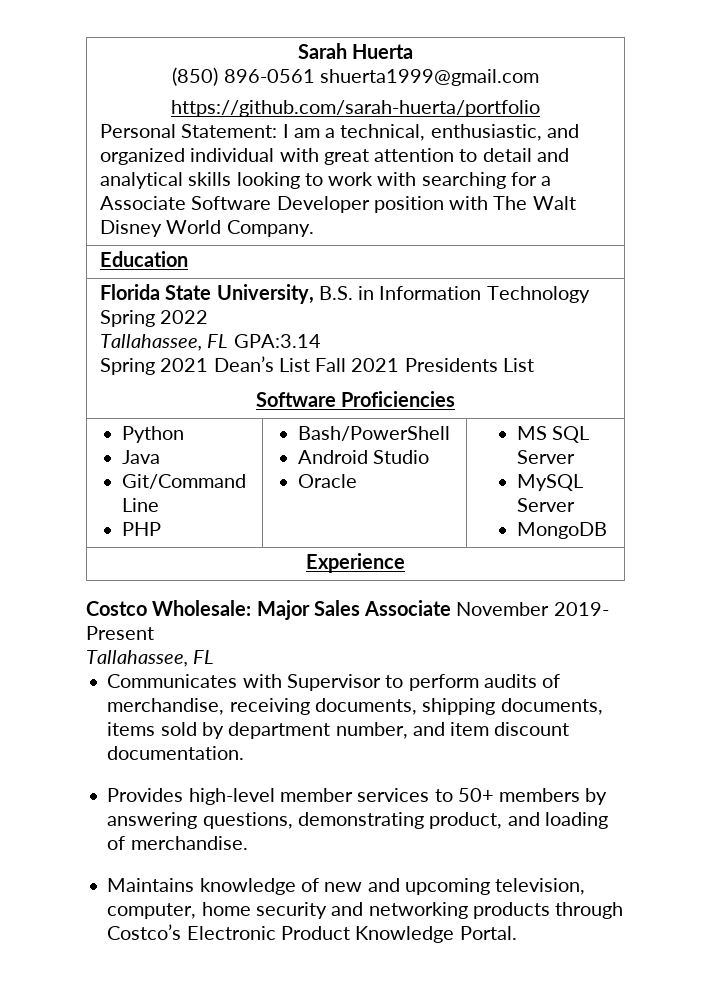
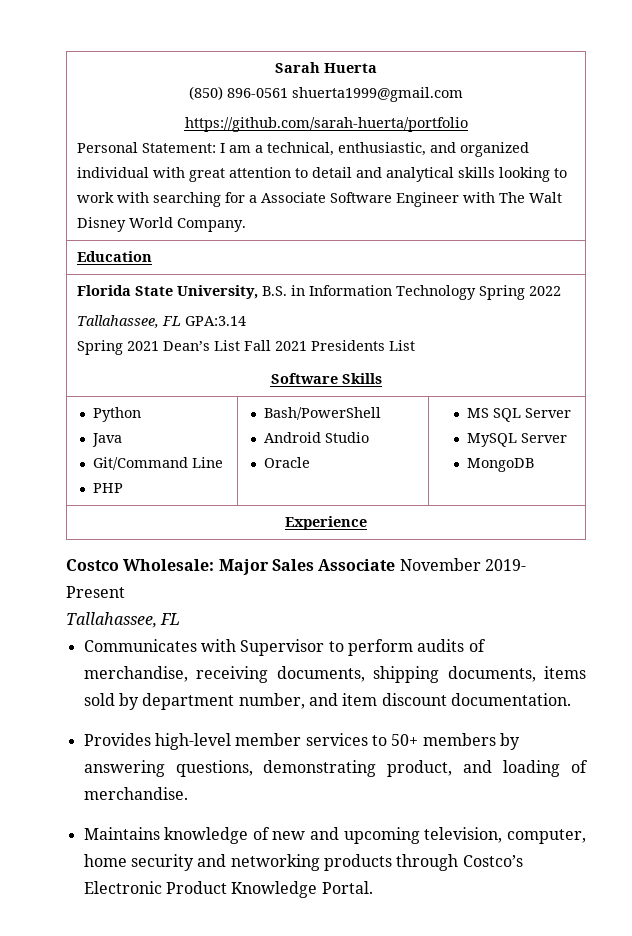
- Personal Statement: I am a technical, enthusiastic, and organized individual with great attention to detail and analytical skills looking to work with searching for a Associate Software Developer position with The Walt Disney World Company.
+ Personal Statement: I am a technical, enthusiastic, and organized individual with great attention to detail and analytical skills looking to work with searching for a Associate Software Engineer with The Walt Disney World Company.
  Florida State University, B.S. in Information Technology Spring 2022
  Tallahassee, FL GPA:3.14
  Spring 2021 Dean’s List Fall 2021 Presidents List
- Software Proficiencies
+ Software Skills

